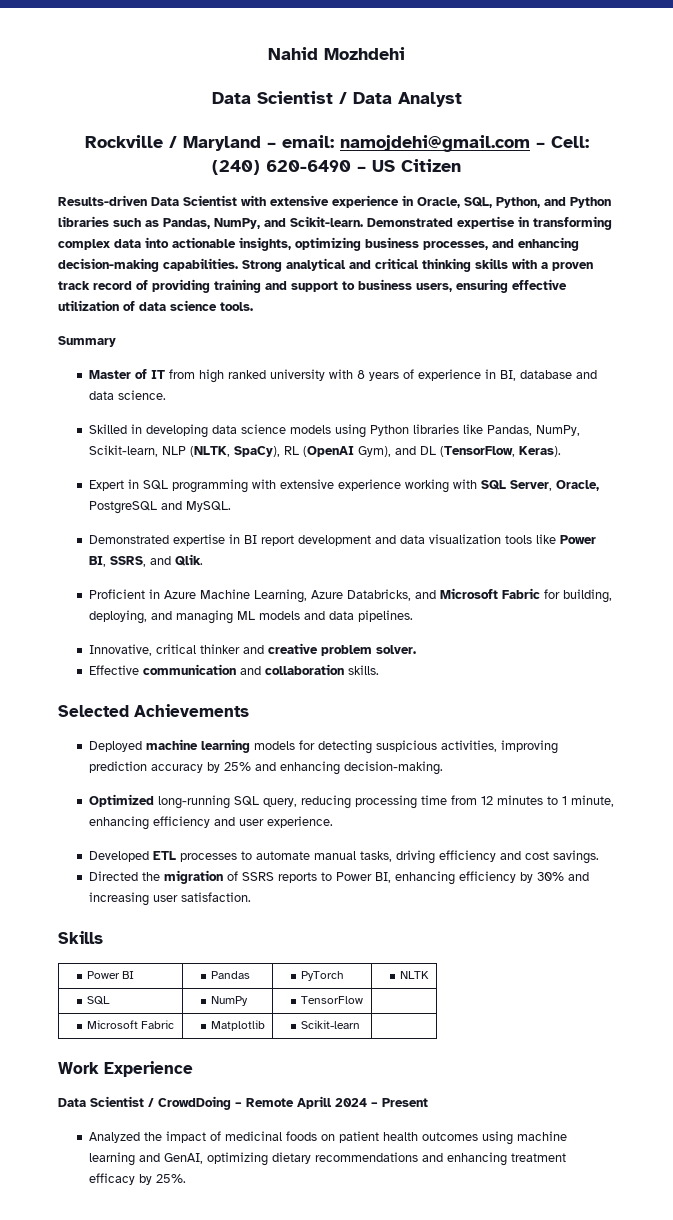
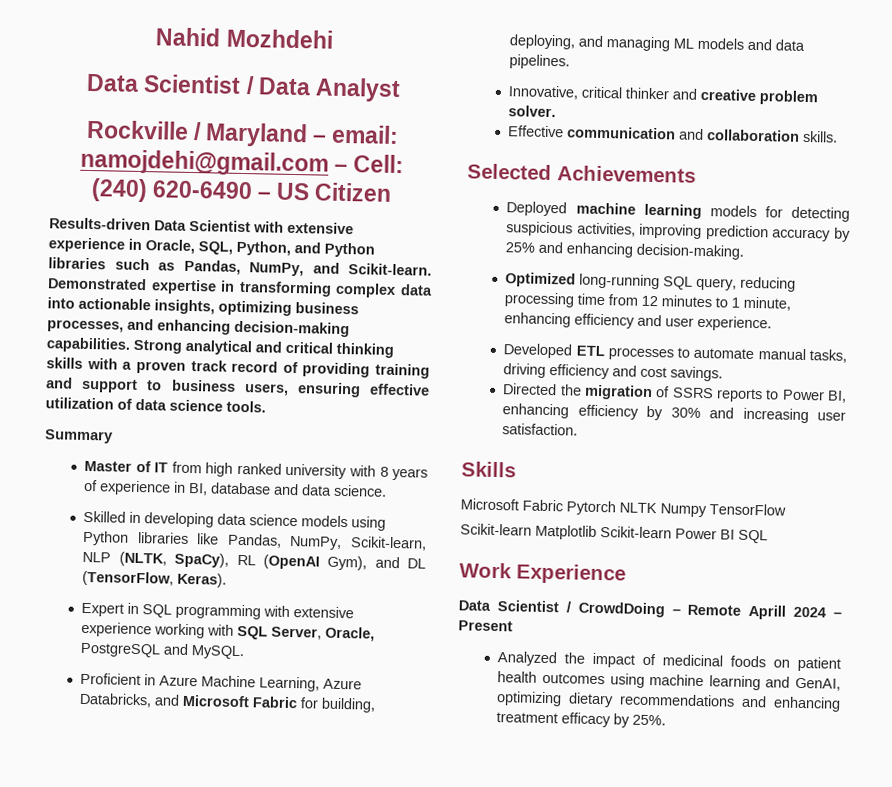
- Demonstrated expertise in BI report development and data visualization tools like Power BI, SSRS, and Qlik.
- Power BI | Pandas | PyTorch | NLTK
- SQL | NumPy | TensorFlow |
- Microsoft Fabric | Matplotlib | Scikit-learn |
+ Microsoft Fabric Pytorch NLTK Numpy TensorFlow
+ Scikit-learn Matplotlib Scikit-learn Power BI SQL

